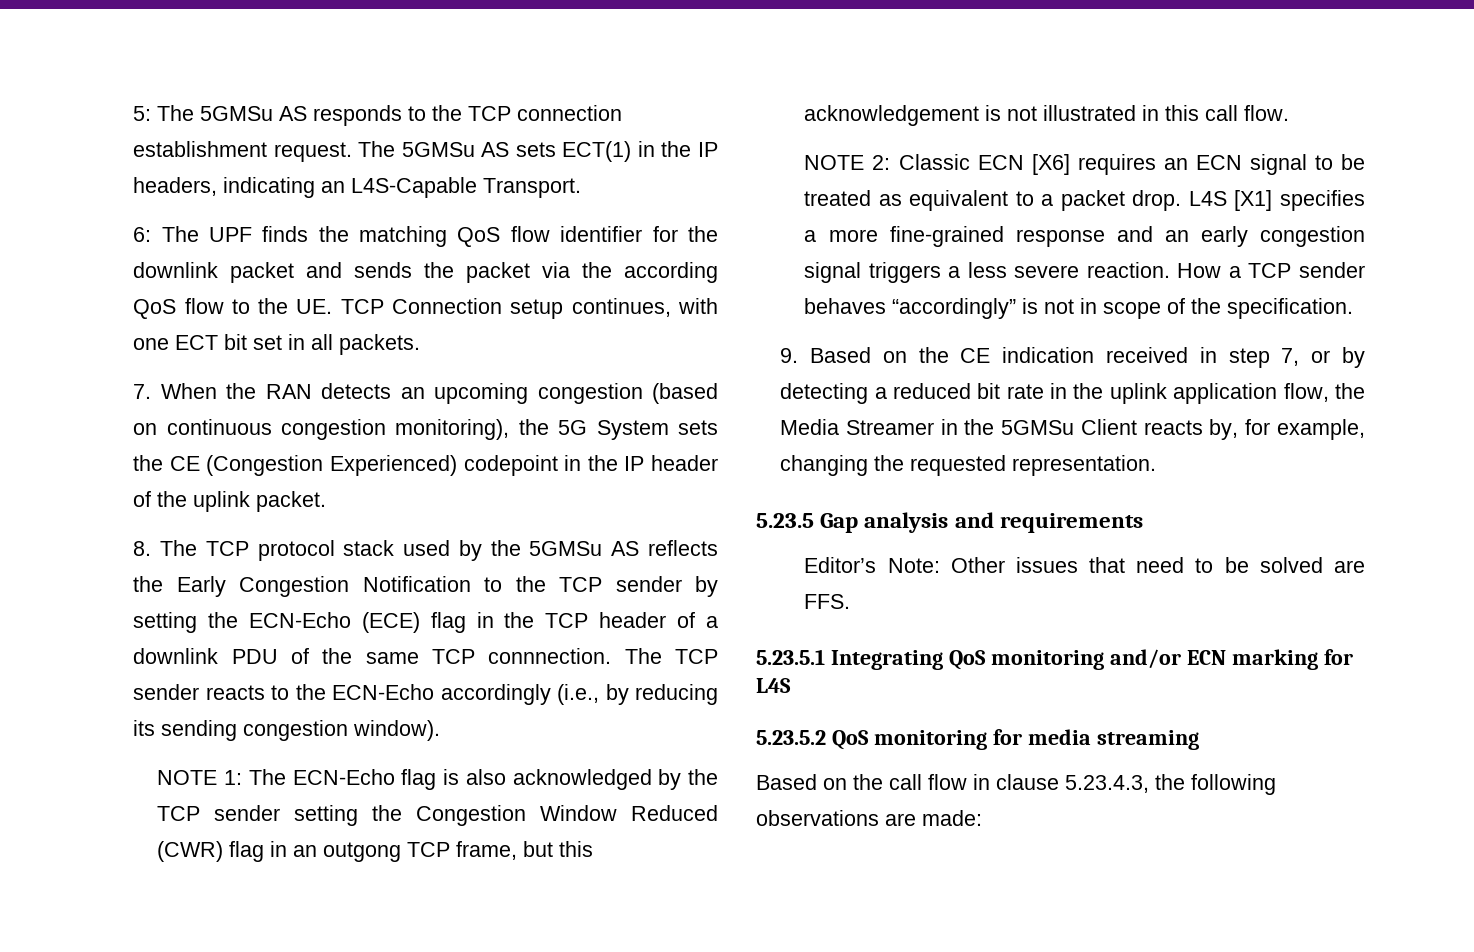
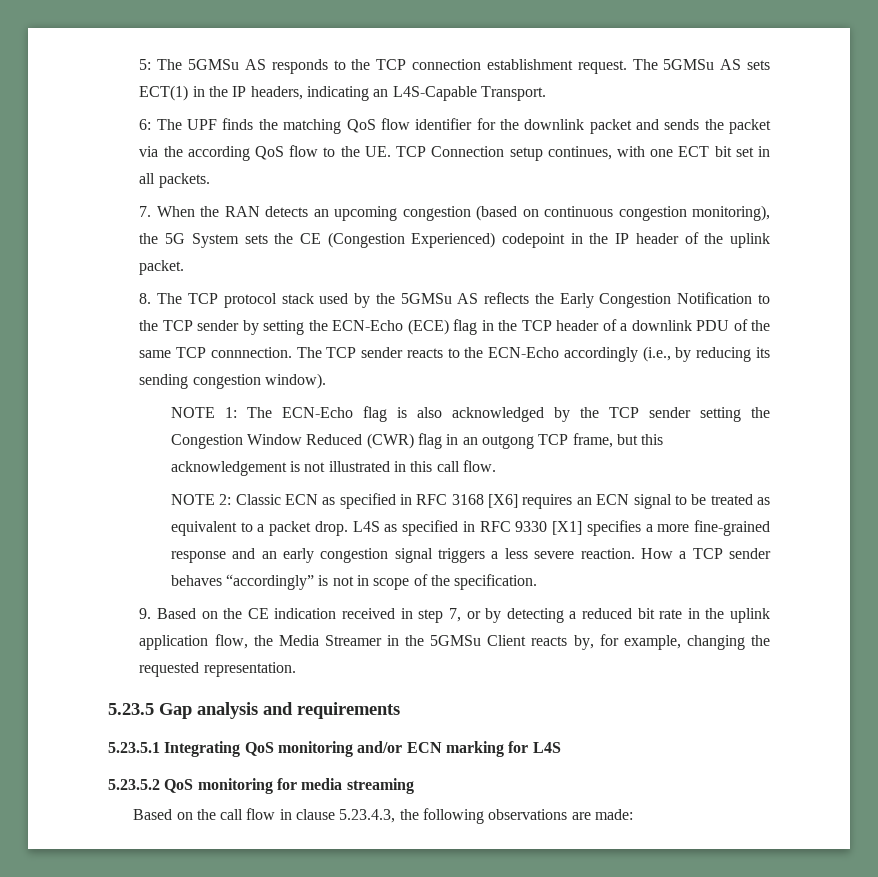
- NOTE 2: Classic ECN [X6] requires an ECN signal to be treated as equivalent to a packet drop.
+ NOTE 2: Classic ECN as specified in RFC 3168 [X6] requires an ECN signal to be treated as equivalent to a packet drop.
- L4S [X1] specifies a more fine-grained response and an early congestion signal triggers a less severe reaction.
+ L4S as specified in RFC 9330 [X1] specifies a more fine-grained response and an early congestion signal triggers a less severe reaction.
- Editor’s Note: Other issues that need to be solved are FFS.

